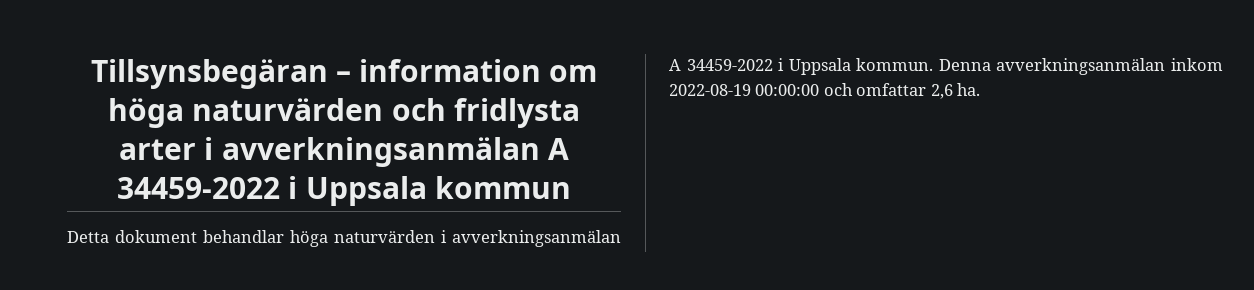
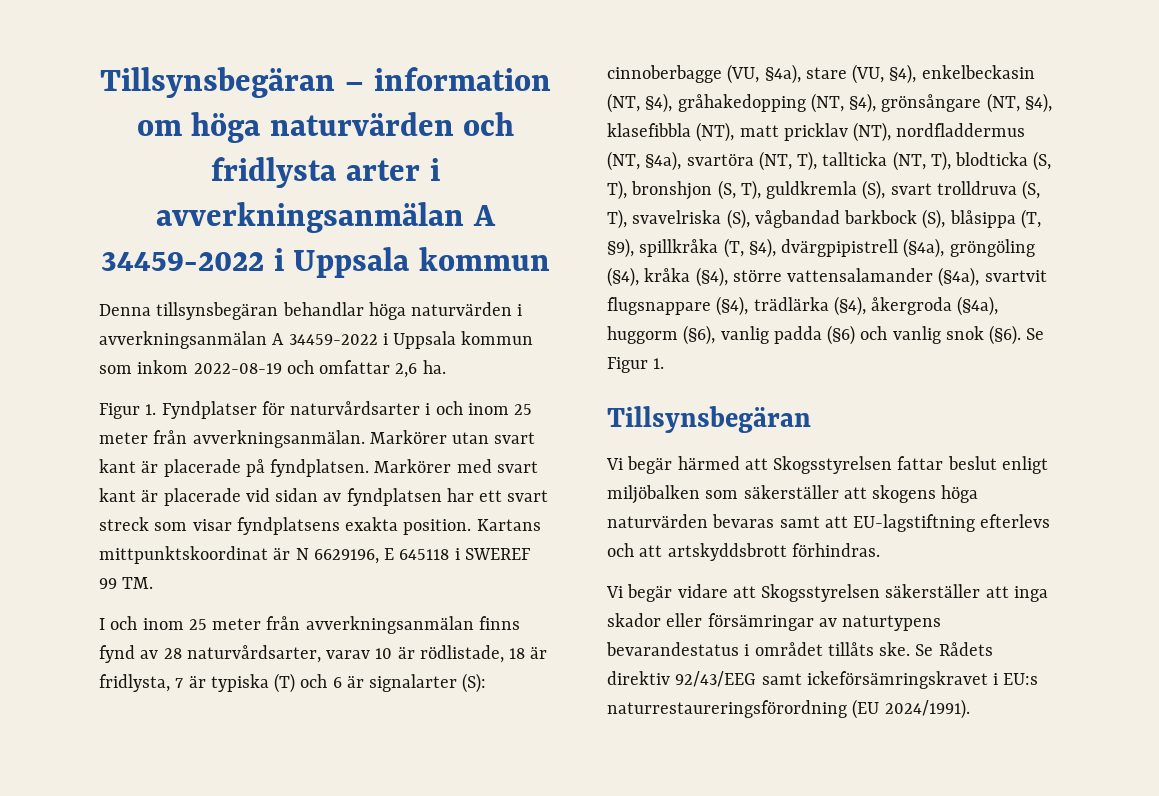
- Detta dokument behandlar höga naturvärden i avverkningsanmälan A 34459-2022 i Uppsala kommun. Denna avverkningsanmälan inkom 2022-08-19 00:00:00 och omfattar 2,6 ha.
+ Denna tillsynsbegäran behandlar höga naturvärden i avverkningsanmälan A 34459-2022 i Uppsala kommun som inkom 2022-08-19 och omfattar 2,6 ha.
+ Figur 1. Fyndplatser för naturvårdsarter i och inom 25 meter från avverkningsanmälan. Markörer utan svart kant är placerade på fyndplatsen. Markörer med svart kant är placerade vid sidan av fyndplatsen har ett svart streck som visar fyndplatsens exakta position. Kartans mittpunktskoordinat är N 6629196, E 645118 i SWEREF 99 TM.
+ I och inom 25 meter från avverkningsanmälan finns fynd av 28 naturvårdsarter, varav 10 är rödlistade, 18 är fridlysta, 7 är typiska (T) och 6 är signalarter (S): cinnoberbagge (VU, §4a), stare (VU, §4), enkelbeckasin (NT, §4), gråhakedopping (NT, §4), grönsångare (NT, §4), klasefibbla (NT), matt pricklav (NT), nordfladdermus (NT, §4a), svartöra (NT, T), tallticka (NT, T), blodticka (S, T), bronshjon (S, T), guldkremla (S), svart trolldruva (S, T), svavelriska (S), vågbandad barkbock (S), blåsippa (T, §9), spillkråka (T, §4), dvärgpipistrell (§4a), gröngöling (§4), kråka (§4), större vattensalamander (§4a), svartvit flugsnappare (§4), trädlärka (§4), åkergroda (§4a), huggorm (§6), vanlig padda (§6) och vanlig snok (§6). Se Figur 1.
+ Tillsynsbegäran
+ Vi begär härmed att Skogsstyrelsen fattar beslut enligt miljöbalken som säkerställer att skogens höga naturvärden bevaras samt att EU-lagstiftning efterlevs och att artskyddsbrott förhindras.
+ Vi begär vidare att Skogsstyrelsen säkerställer att inga skador eller försämringar av naturtypens bevarandestatus i området tillåts ske. Se Rådets direktiv 92/43/EEG samt ickeförsämringskravet i EU:s naturrestaureringsförordning (EU 2024/1991).

